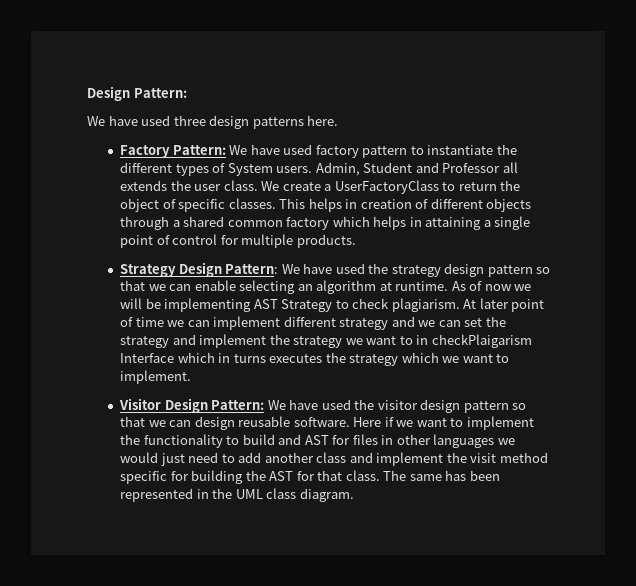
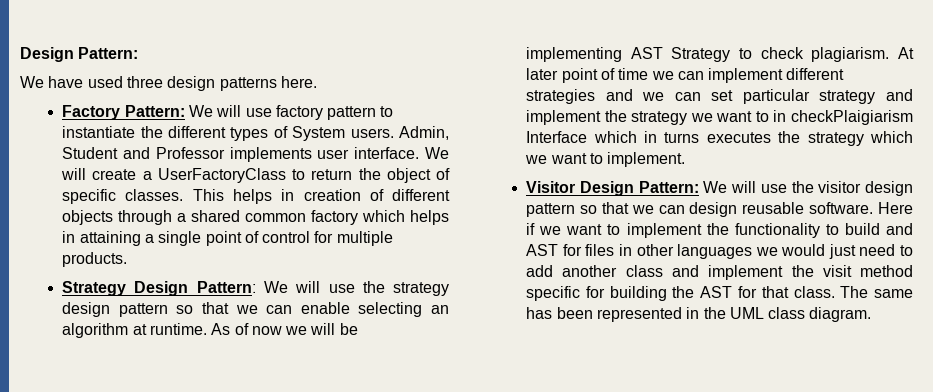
- Factory Pattern: We have used factory pattern to instantiate the different types of System users.
+ Factory Pattern: We will use factory pattern to instantiate the different types of System users.
- Admin, Student and Professor all extends the user class. We create a UserFactoryClass to return the object of specific classes.
+ Admin, Student and Professor implements user interface. We will create a UserFactoryClass to return the object of specific classes.
- Strategy Design Pattern: We have used the strategy design pattern so that we can enable selecting an algorithm at runtime.
+ Strategy Design Pattern: We will use the strategy design pattern so that we can enable selecting an algorithm at runtime.
- At later point of time we can implement different strategy and we can set the strategy and implement the strategy we want to in checkPlaigarism Interface which in turns executes the strategy which we want to implement.
+ At later point of time we can implement different strategies and we can set particular strategy and implement the strategy we want to in checkPlaigiarism Interface which in turns executes the strategy which we want to implement.
- Visitor Design Pattern: We have used the visitor design pattern so that we can design reusable software.
+ Visitor Design Pattern: We will use the visitor design pattern so that we can design reusable software.

